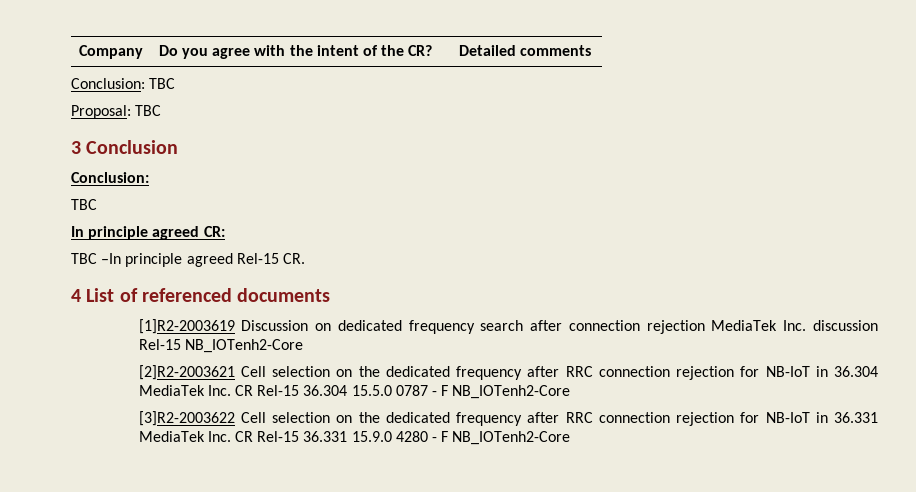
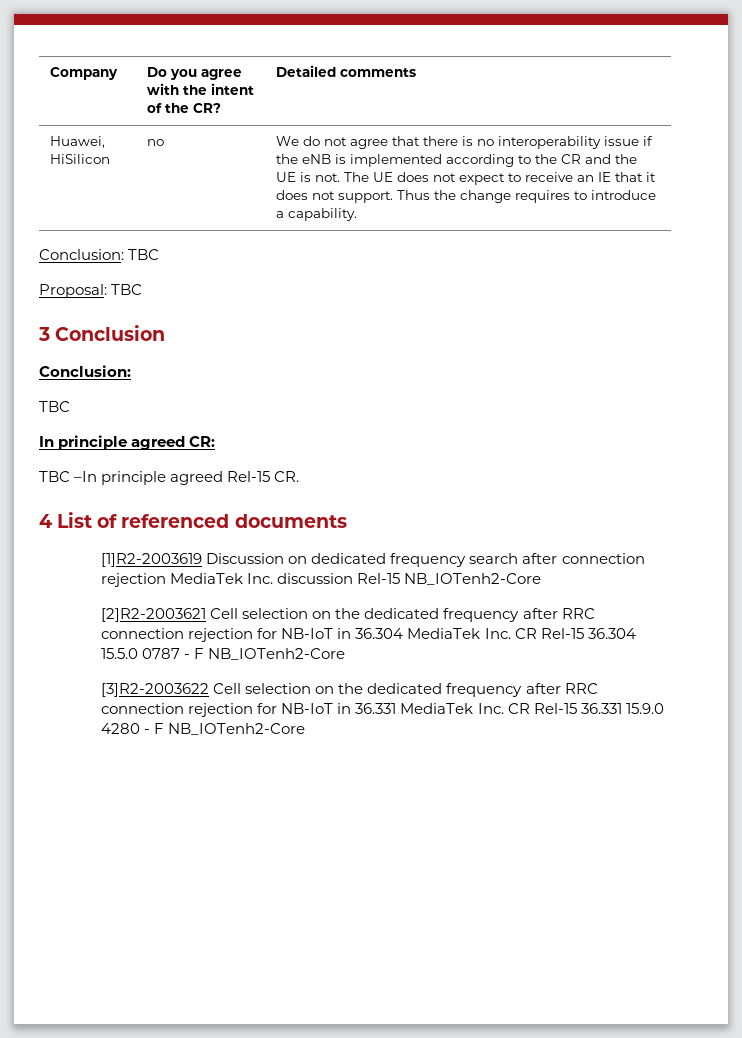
+ Huawei, HiSilicon | no | We do not agree that there is no interoperability issue if the eNB is implemented according to the CR and the UE is not. The UE does not expect to receive an IE that it does not support. Thus the change requires to introduce a capability.

